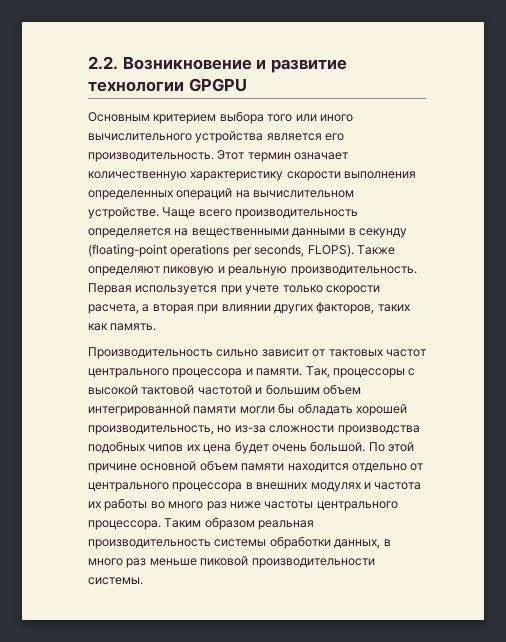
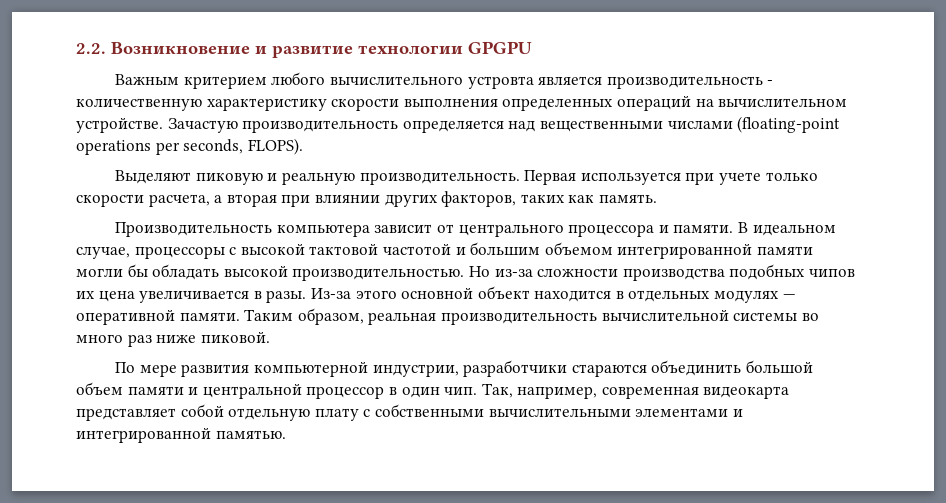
- Основным критерием выбора того или иного вычислительного устройства является его производительность. Этот термин означает количественную характеристику скорости выполнения определенных операций на вычислительном устройстве.
+ Важным критерием любого вычислительного устровта является производительность - количественную характеристику скорости выполнения определенных операций на вычислительном устройстве.
- Чаще всего производительность определяется на вещественными данными в секунду (floating-point operations per seconds, FLOPS). Также определяют пиковую и реальную производительность.
+ Зачастую производительность определяется над вещественными числами (floating-point operations per seconds, FLOPS).
+ Выделяют пиковую и реальную производительность.
- Производительность сильно зависит от тактовых частот центрального процессора и памяти.
+ Производительность компьютера зависит от центрального процессора и памяти.
- Так, процессоры с высокой тактовой частотой и большим объем интегрированной памяти могли бы обладать хорошей производительность, но из-за сложности производства подобных чипов их цена будет очень большой. По этой причине основной объем памяти находится отдельно от центрального процессора в внешних модулях и частота их работы во много раз ниже частоты центрального процессора. Таким образом реальная производительность системы обработки данных, в много раз меньше пиковой производительности системы.
+ В идеальном случае, процессоры с высокой тактовой частотой и большим объемом интегрированной памяти могли бы обладать высокой производительностью. Но из-за сложности производства подобных чипов их цена увеличивается в разы. Из-за этого основной объект находится в отдельных модулях — оперативной памяти. Таким образом, реальная производительность вычислительной системы во много раз ниже пиковой.
+ По мере развития компьютерной индустрии, разработчики стараются объединить большой объем памяти и центральной процессор в один чип. Так, например, современная видеокарта представляет собой отдельную плату с собственными вычислительными элементами и интегрированной памятью.

